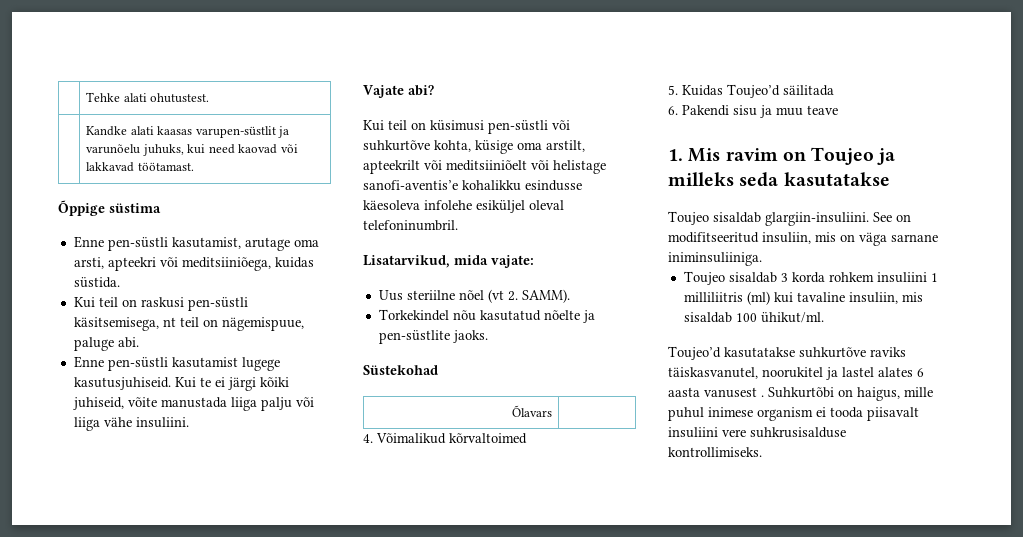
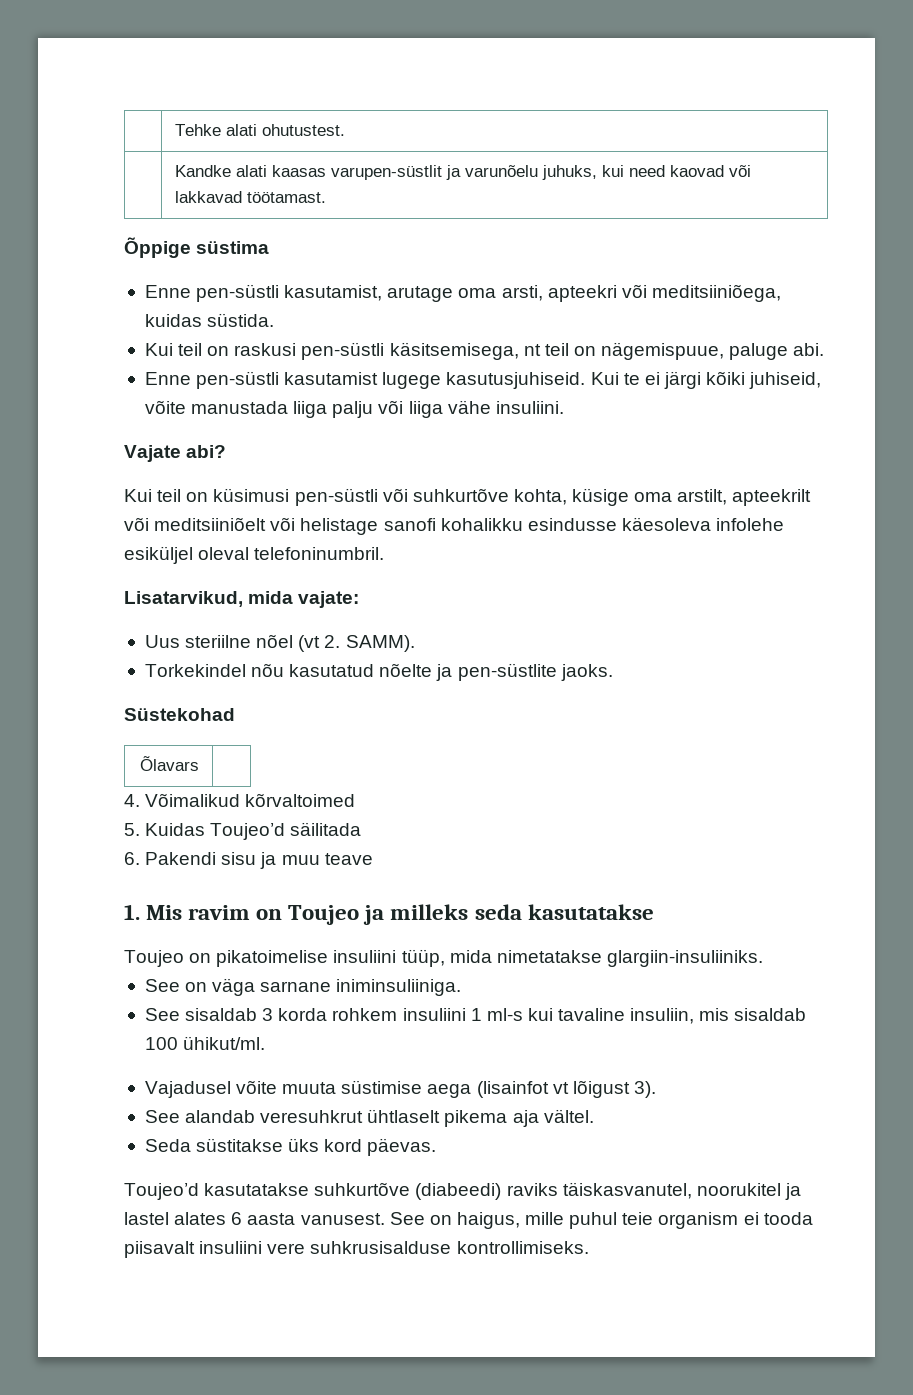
- Kui teil on küsimusi pen-süstli või suhkurtõve kohta, küsige oma arstilt, apteekrilt või meditsiiniõelt või helistage sanofi-aventis’e kohalikku esindusse käesoleva infolehe esiküljel oleval telefoninumbril.
+ Kui teil on küsimusi pen-süstli või suhkurtõve kohta, küsige oma arstilt, apteekrilt või meditsiiniõelt või helistage sanofi kohalikku esindusse käesoleva infolehe esiküljel oleval telefoninumbril.
- Toujeo sisaldab glargiin-insuliini. See on modifitseeritud insuliin, mis on väga sarnane iniminsuliiniga.
+ Toujeo on pikatoimelise insuliini tüüp, mida nimetatakse glargiin-insuliiniks.
+ See on väga sarnane iniminsuliiniga.
- Toujeo sisaldab 3 korda rohkem insuliini 1 milliliitris (ml) kui tavaline insuliin, mis sisaldab 100 ühikut/ml.
+ See sisaldab 3 korda rohkem insuliini 1 ml-s kui tavaline insuliin, mis sisaldab 100 ühikut/ml.
+ Vajadusel võite muuta süstimise aega (lisainfot vt lõigust 3).
+ See alandab veresuhkrut ühtlaselt pikema aja vältel.
+ Seda süstitakse üks kord päevas.
- Toujeo’d kasutatakse suhkurtõve raviks täiskasvanutel, noorukitel ja lastel alates 6 aasta vanusest . Suhkurtõbi on haigus, mille puhul inimese organism ei tooda piisavalt insuliini vere suhkrusisalduse kontrollimiseks.
+ Toujeo’d kasutatakse suhkurtõve (diabeedi) raviks täiskasvanutel, noorukitel ja lastel alates 6 aasta vanusest. See on haigus, mille puhul teie organism ei tooda piisavalt insuliini vere suhkrusisalduse kontrollimiseks.

